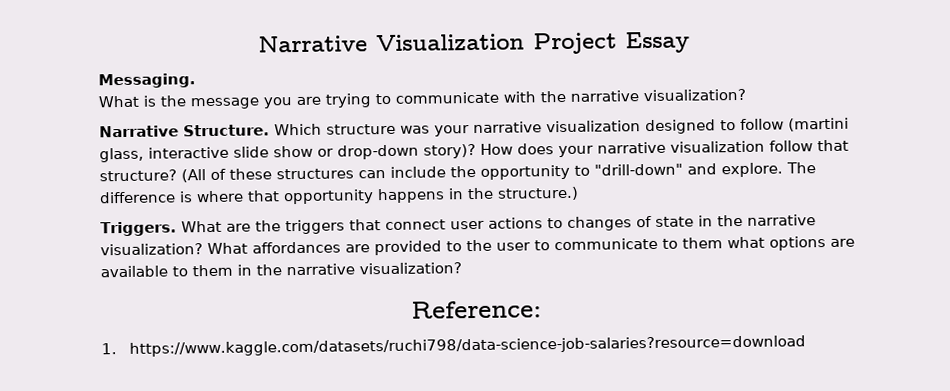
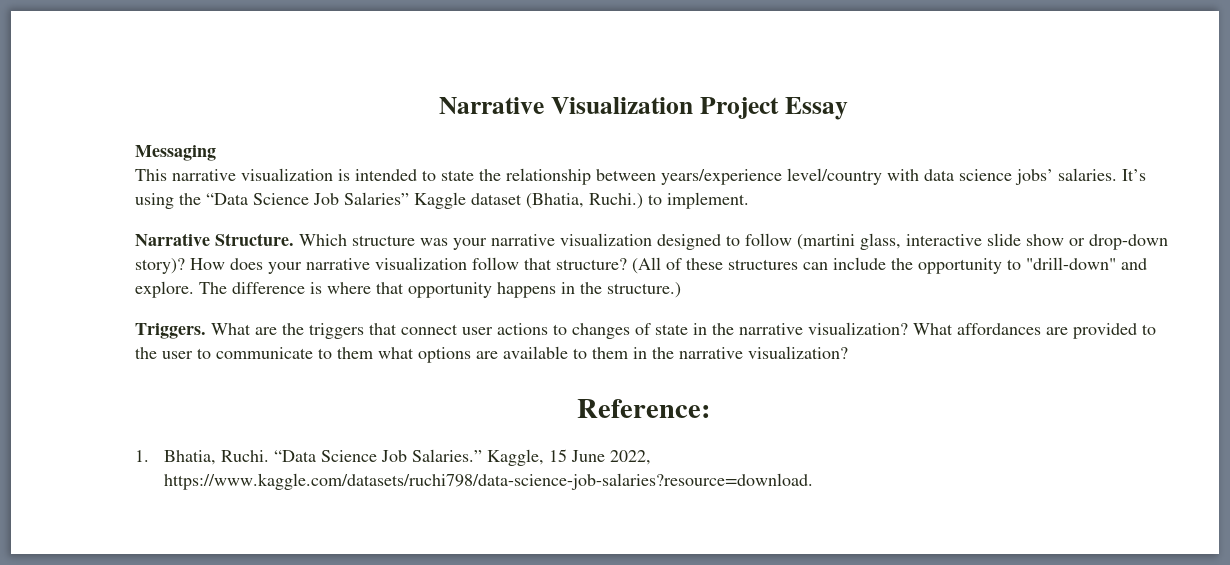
- Messaging.
- What is the message you are trying to communicate with the narrative visualization?
+ Messaging
+ This narrative visualization is intended to state the relationship between years/experience level/country with data science jobs’ salaries. It’s using the “Data Science Job Salaries” Kaggle dataset (Bhatia, Ruchi.) to implement.
- 1. https://www.kaggle.com/datasets/ruchi798/data-science-job-salaries?resource=download
+ 1. Bhatia, Ruchi. “Data Science Job Salaries.” Kaggle, 15 June 2022, https://www.kaggle.com/datasets/ruchi798/data-science-job-salaries?resource=download.

